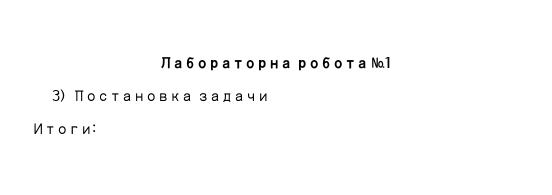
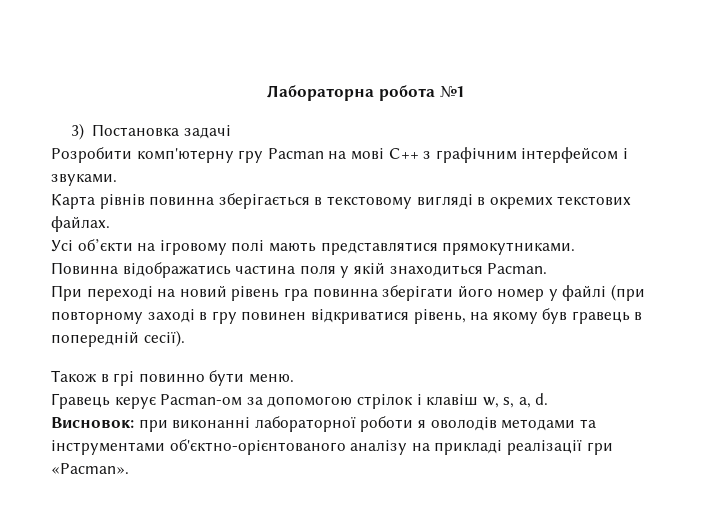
- 3) Постановка задачи
- Итоги:
+ 3) Постановка задачі
+ Розробити комп'ютерну гру Pacman на мові C++ з графічним інтерфейсом і звуками.
+ Карта рівнів повинна зберігається в текстовому вигляді в окремих текстових файлах.
+ Усі об’єкти на ігровому полі мають представлятися прямокутниками.
+ Повинна відображатись частина поля у якій знаходиться Pacman.
+ При переході на новий рівень гра повинна зберігати його номер у файлі (при повторному заході в гру повинен відкриватися рівень, на якому був гравець в попередній сесії).
+ Також в грі повинно бути меню.
+ Гравець керує Pacman-ом за допомогою стрілок і клавіш w, s, a, d.
+ Висновок: при виконанні лабораторної роботи я оволодів методами та інструментами об'єктно-орієнтованого аналізу на прикладі реалізації гри «Pacman».

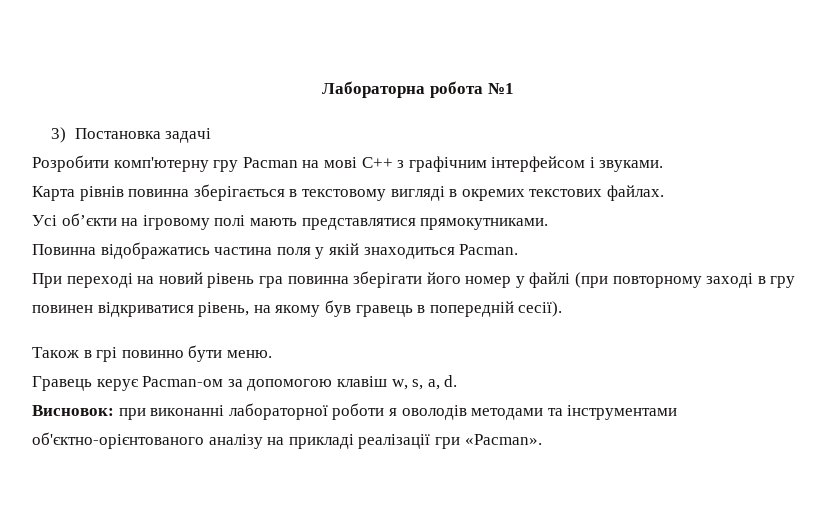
- Гравець керує Pacman-ом за допомогою стрілок і клавіш w, s, a, d.
+ Гравець керує Pacman-ом за допомогою клавіш w, s, a, d.

